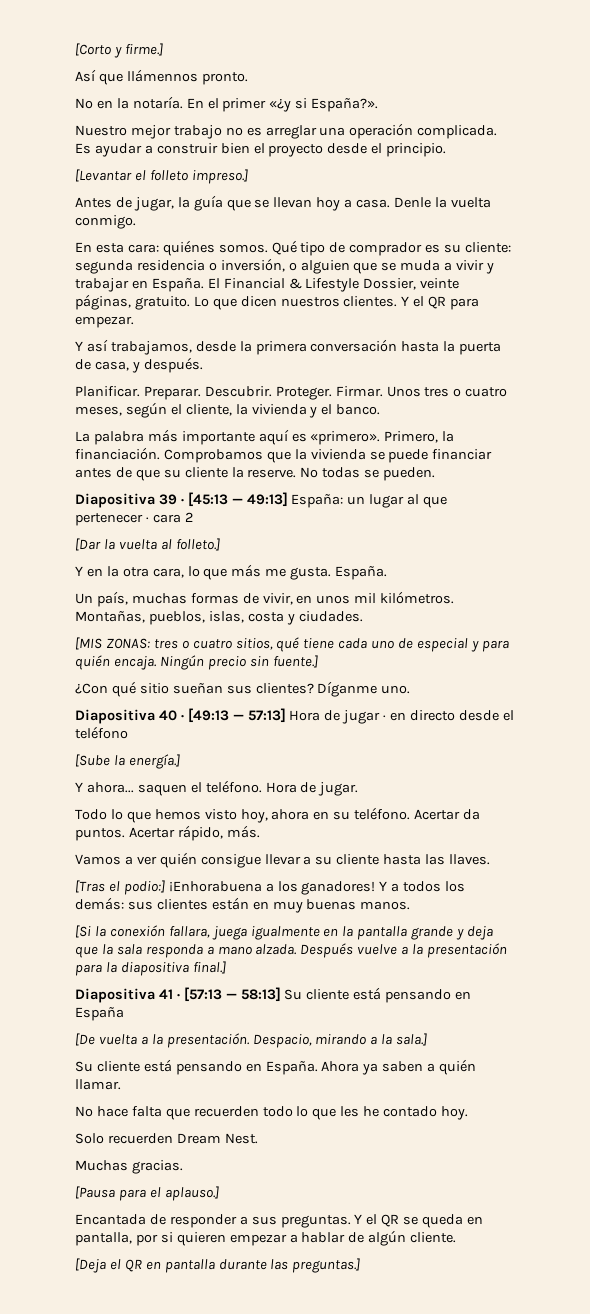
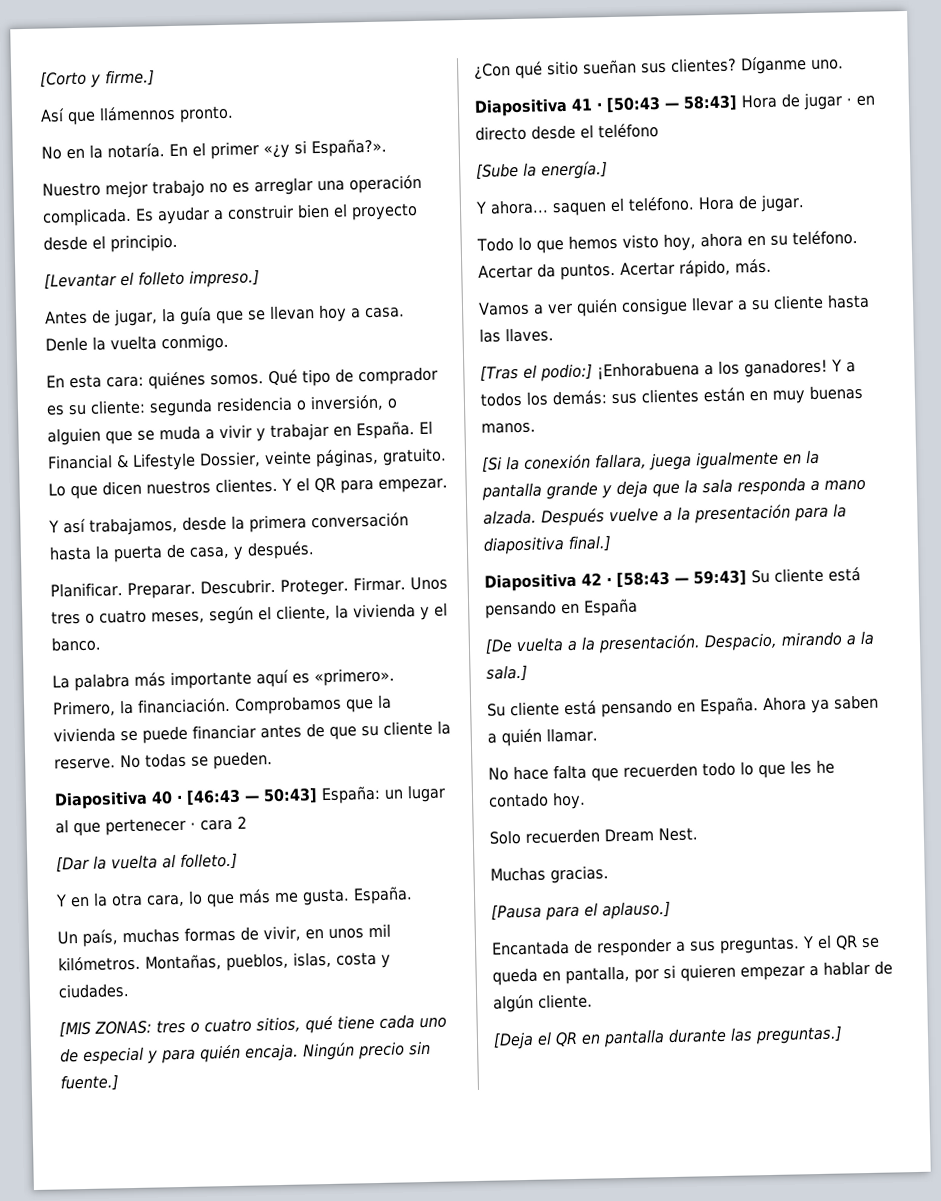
- Diapositiva 39 · [45:13 — 49:13] España: un lugar al que pertenecer · cara 2
+ Diapositiva 40 · [46:43 — 50:43] España: un lugar al que pertenecer · cara 2
- Diapositiva 40 · [49:13 — 57:13] Hora de jugar · en directo desde el teléfono
+ Diapositiva 41 · [50:43 — 58:43] Hora de jugar · en directo desde el teléfono
- Diapositiva 41 · [57:13 — 58:13] Su cliente está pensando en España
+ Diapositiva 42 · [58:43 — 59:43] Su cliente está pensando en España

